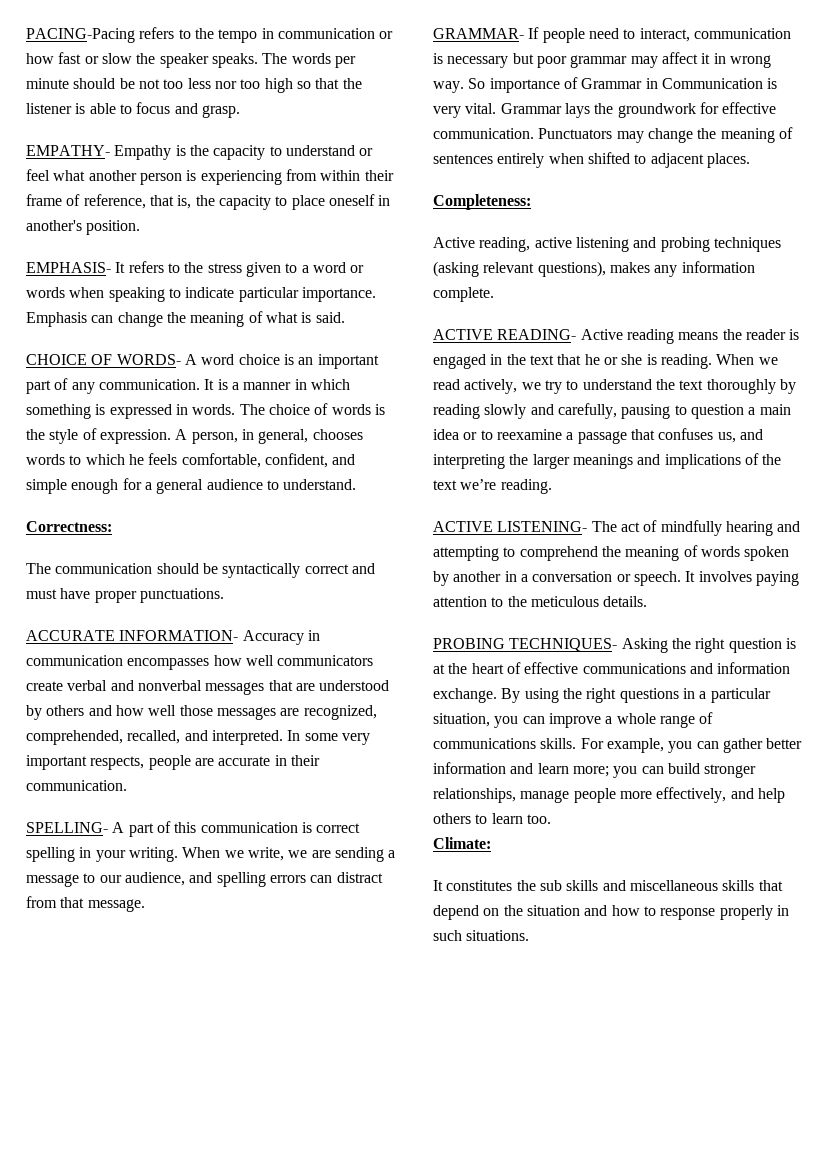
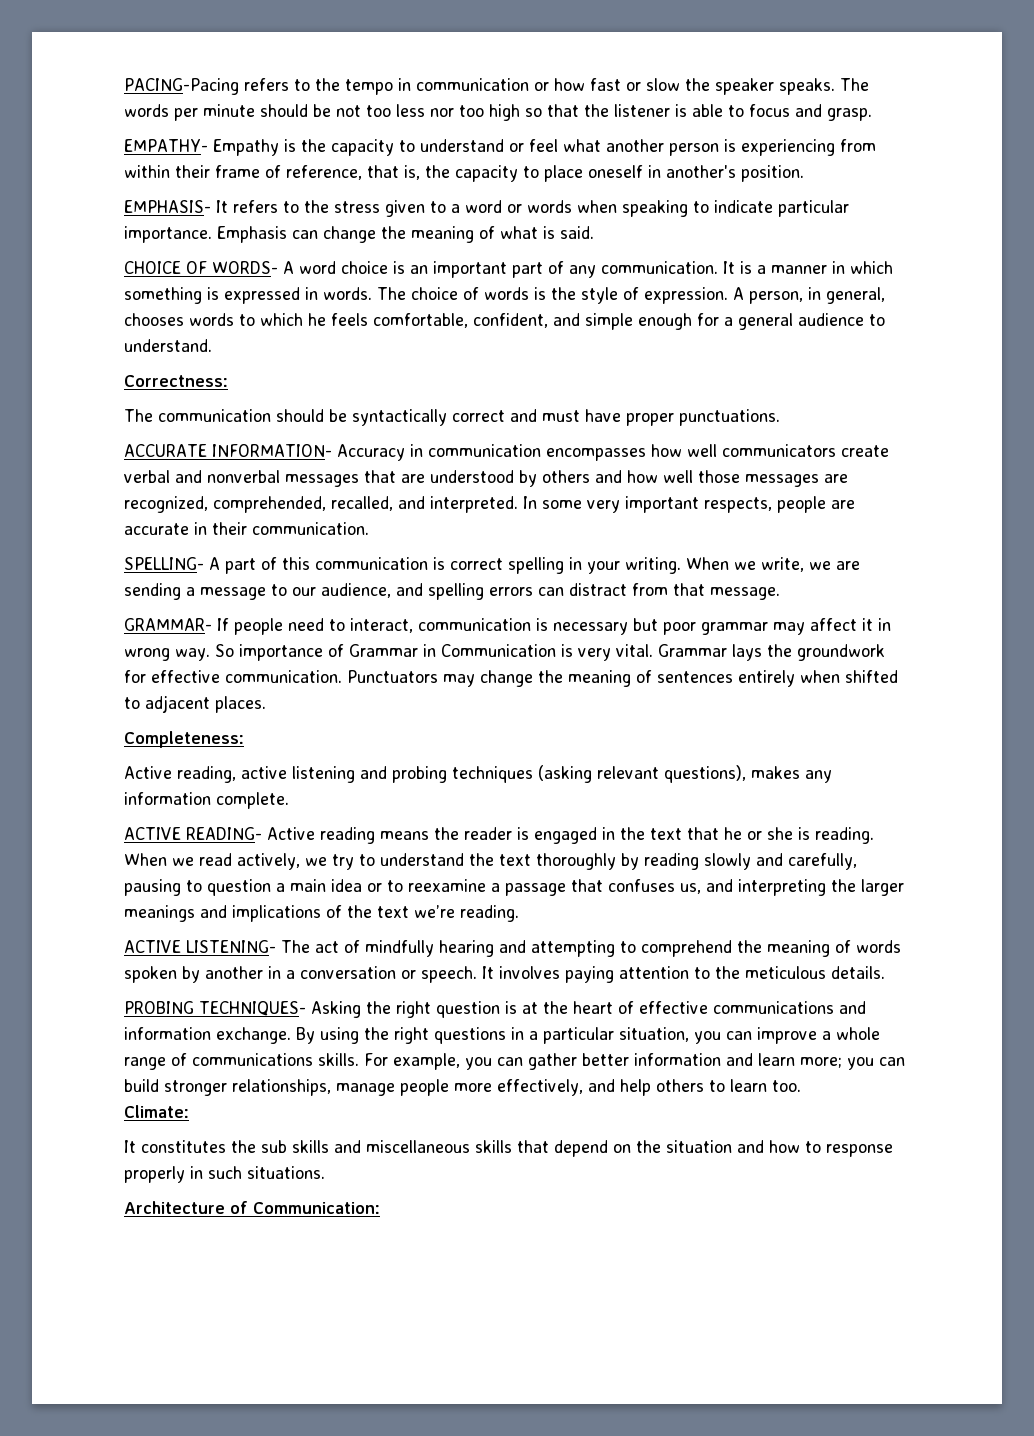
+ Architecture of Communication:

